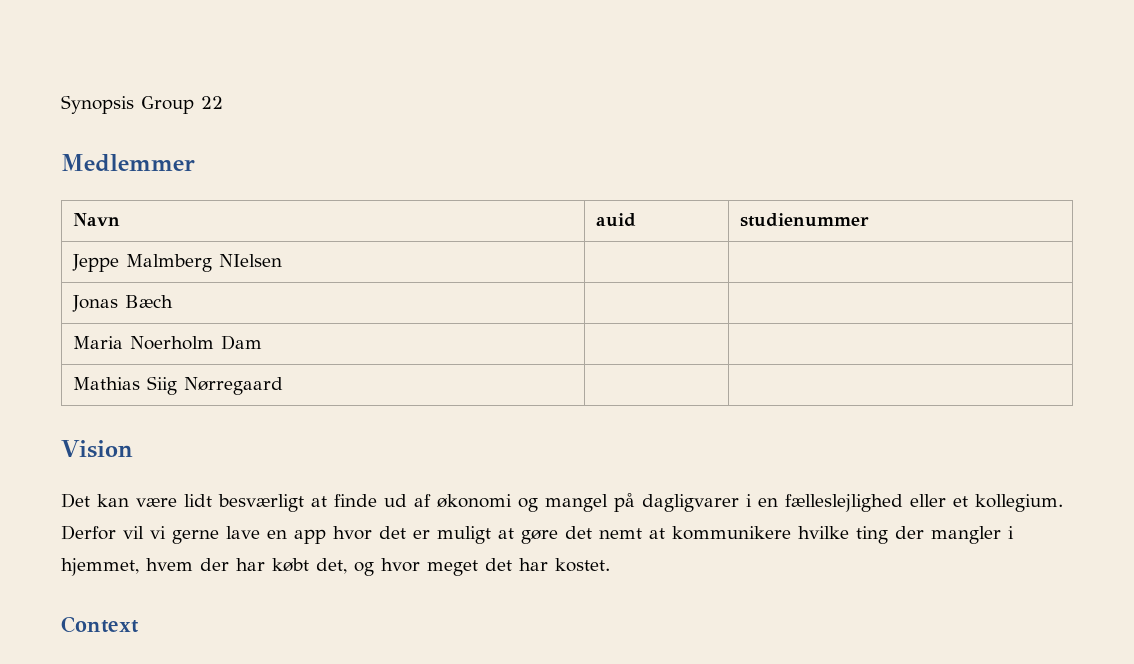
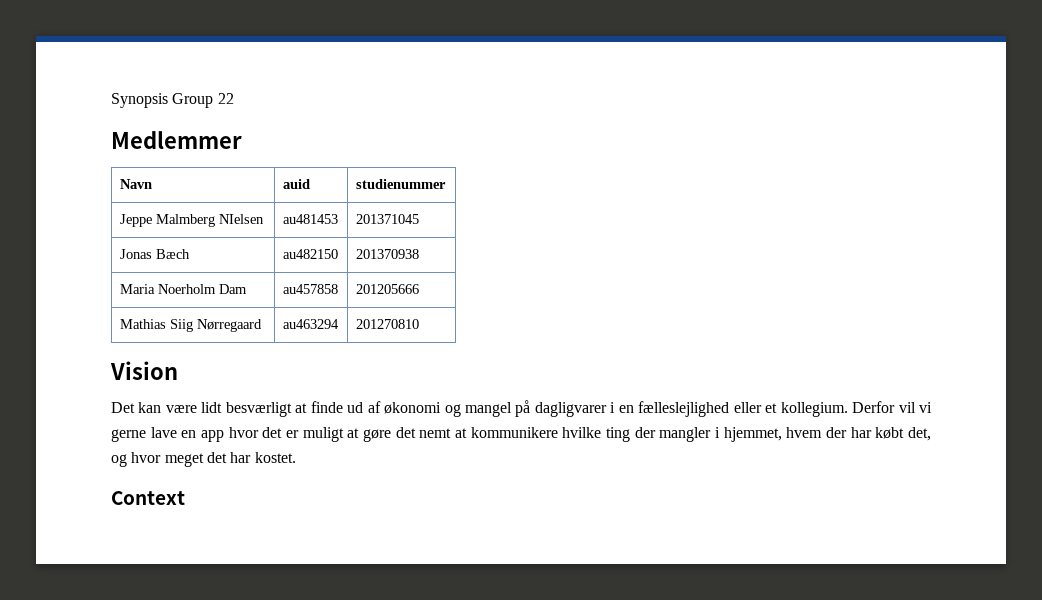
- Jeppe Malmberg NIelsen | |
+ Jeppe Malmberg NIelsen | au481453 | 201371045
- Jonas Bæch | |
+ Jonas Bæch | au482150 | 201370938
- Maria Noerholm Dam | |
+ Maria Noerholm Dam | au457858 | 201205666
- Mathias Siig Nørregaard | |
+ Mathias Siig Nørregaard | au463294 | 201270810

